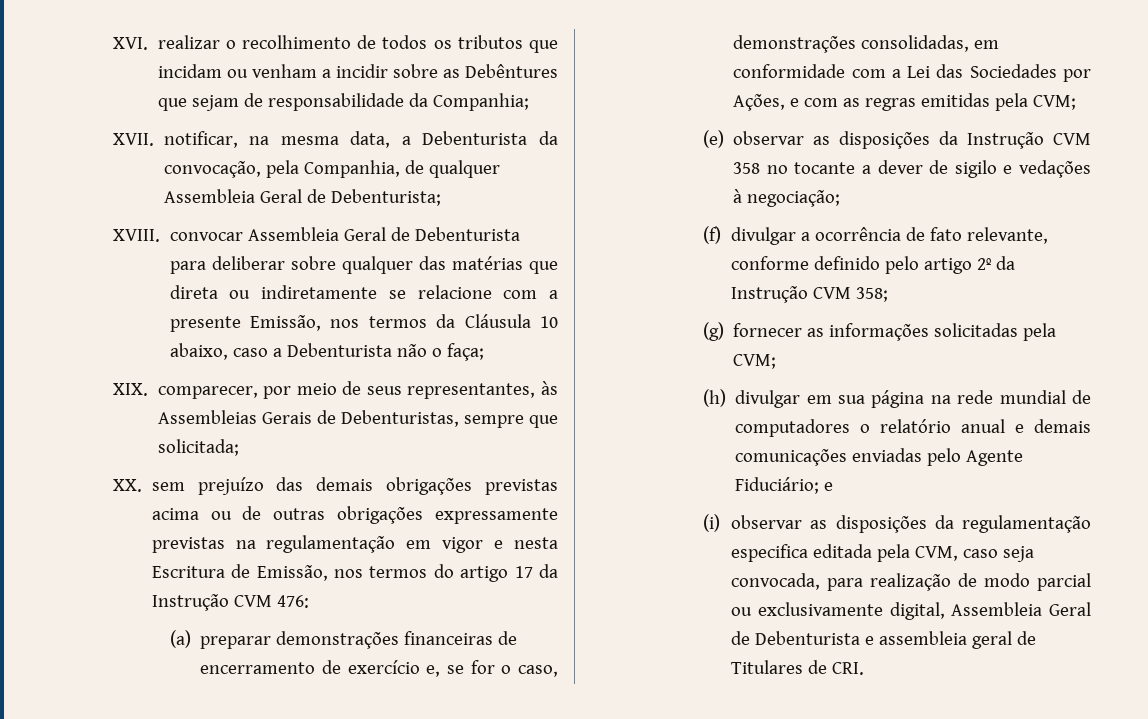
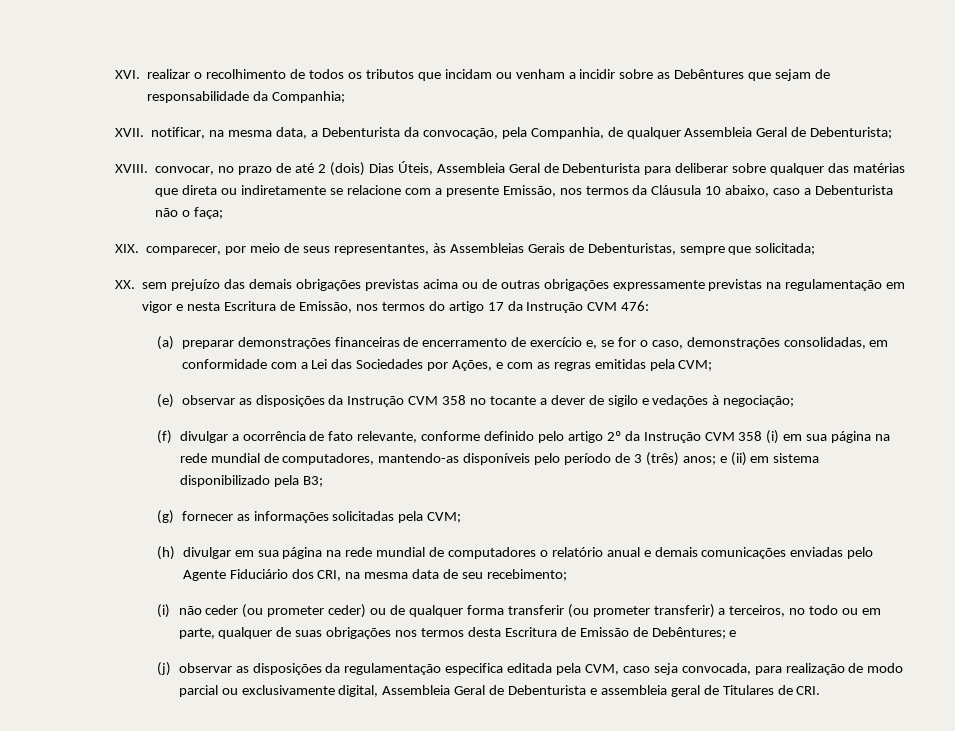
- XVIII. convocar Assembleia Geral de Debenturista para deliberar sobre qualquer das matérias que direta ou indiretamente se relacione com a presente Emissão, nos termos da Cláusula 10 abaixo, caso a Debenturista não o faça;
+ XVIII. convocar, no prazo de até 2 (dois) Dias Úteis, Assembleia Geral de Debenturista para deliberar sobre qualquer das matérias que direta ou indiretamente se relacione com a presente Emissão, nos termos da Cláusula 10 abaixo, caso a Debenturista não o faça;
- (f) divulgar a ocorrência de fato relevante, conforme definido pelo artigo 2º da Instrução CVM 358;
+ (f) divulgar a ocorrência de fato relevante, conforme definido pelo artigo 2º da Instrução CVM 358 (i) em sua página na rede mundial de computadores, mantendo-as disponíveis pelo período de 3 (três) anos; e (ii) em sistema disponibilizado pela B3;
- (h) divulgar em sua página na rede mundial de computadores o relatório anual e demais comunicações enviadas pelo Agente Fiduciário; e
+ (h) divulgar em sua página na rede mundial de computadores o relatório anual e demais comunicações enviadas pelo Agente Fiduciário dos CRI, na mesma data de seu recebimento;
+ (i) não ceder (ou prometer ceder) ou de qualquer forma transferir (ou prometer transferir) a terceiros, no todo ou em parte, qualquer de suas obrigações nos termos desta Escritura de Emissão de Debêntures; e
- (i) observar as disposições da regulamentação especifica editada pela CVM, caso seja convocada, para realização de modo parcial ou exclusivamente digital, Assembleia Geral de Debenturista e assembleia geral de Titulares de CRI.
+ (j) observar as disposições da regulamentação especifica editada pela CVM, caso seja convocada, para realização de modo parcial ou exclusivamente digital, Assembleia Geral de Debenturista e assembleia geral de Titulares de CRI.

